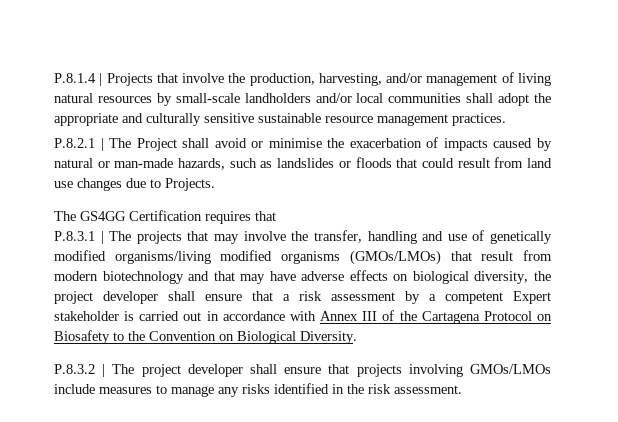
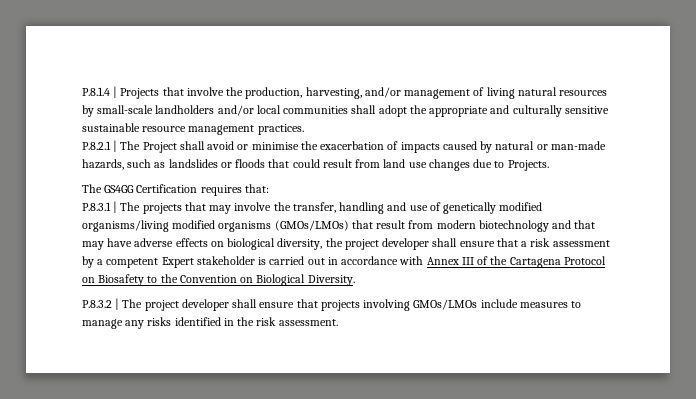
- The GS4GG Certification requires that
+ The GS4GG Certification requires that:

